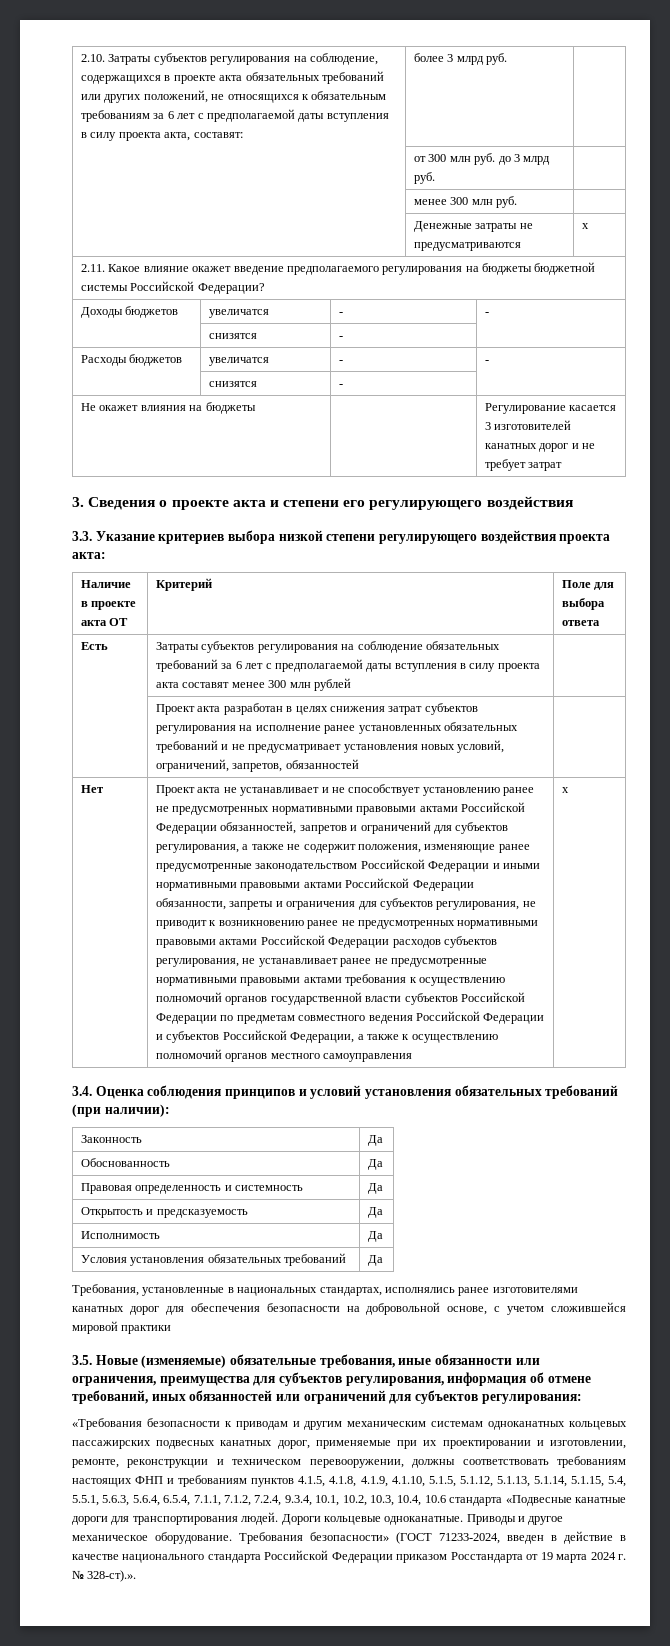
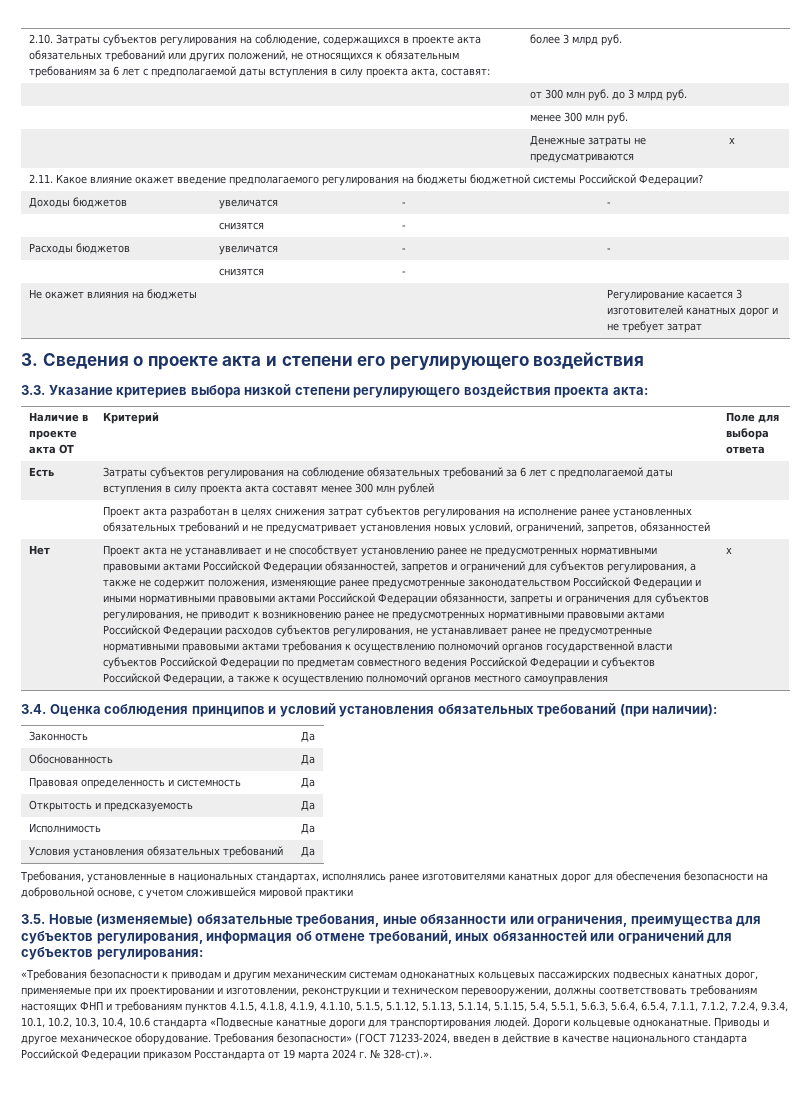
- «Требования безопасности к приводам и другим механическим системам одноканатных кольцевых пассажирских подвесных канатных дорог, применяемые при их проектировании и изготовлении, ремонте, реконструкции и техническом перевооружении, должны соответствовать требованиям настоящих ФНП и требованиям пунктов 4.1.5, 4.1.8, 4.1.9, 4.1.10, 5.1.5, 5.1.12, 5.1.13, 5.1.14, 5.1.15, 5.4, 5.5.1, 5.6.3, 5.6.4, 6.5.4, 7.1.1, 7.1.2, 7.2.4, 9.3.4, 10.1, 10.2, 10.3, 10.4, 10.6 стандарта «Подвесные канатные дороги для транспортирования людей.
+ «Требования безопасности к приводам и другим механическим системам одноканатных кольцевых пассажирских подвесных канатных дорог, применяемые при их проектировании и изготовлении, реконструкции и техническом перевооружении, должны соответствовать требованиям настоящих ФНП и требованиям пунктов 4.1.5, 4.1.8, 4.1.9, 4.1.10, 5.1.5, 5.1.12, 5.1.13, 5.1.14, 5.1.15, 5.4, 5.5.1, 5.6.3, 5.6.4, 6.5.4, 7.1.1, 7.1.2, 7.2.4, 9.3.4, 10.1, 10.2, 10.3, 10.4, 10.6 стандарта «Подвесные канатные дороги для транспортирования людей.

